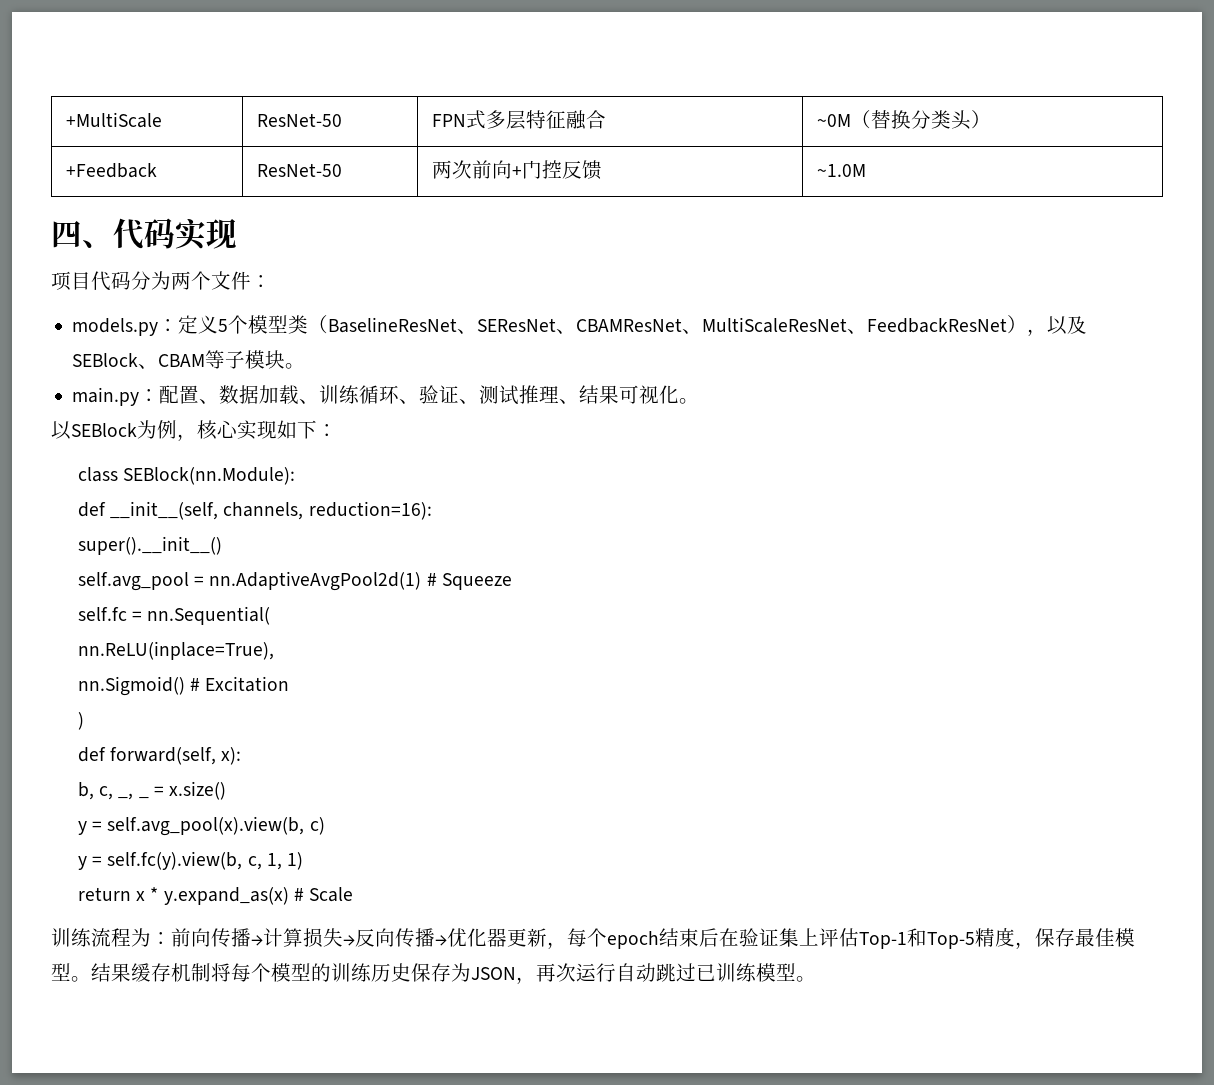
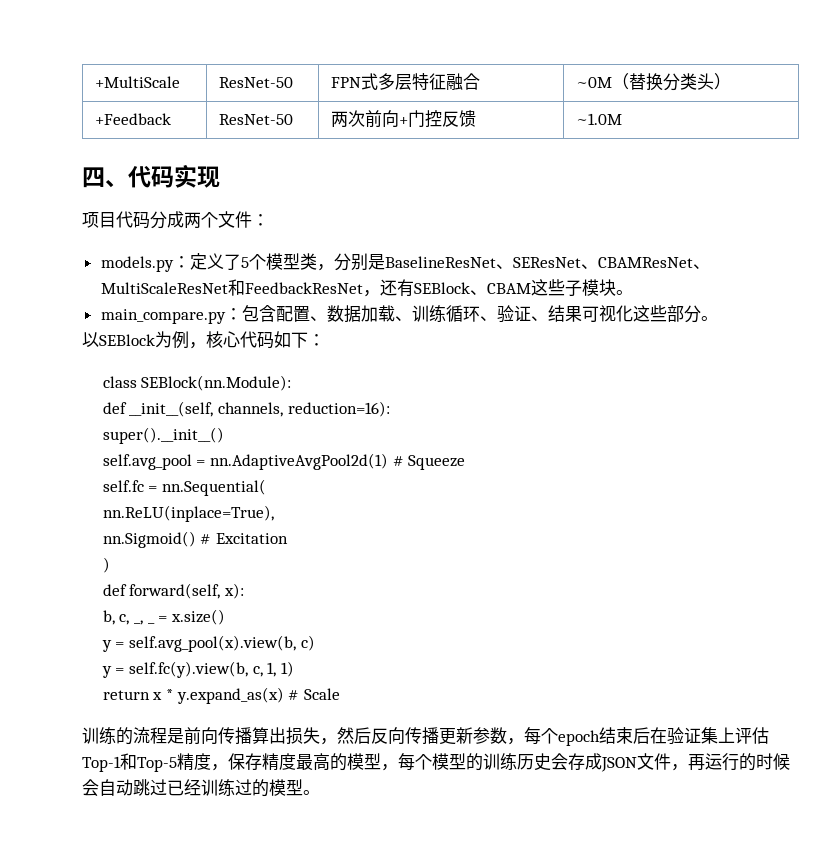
- 项目代码分为两个文件：
+ 项目代码分成两个文件：
- models.py：定义5个模型类（BaselineResNet、SEResNet、CBAMResNet、MultiScaleResNet、FeedbackResNet），以及SEBlock、CBAM等子模块。
+ models.py：定义了5个模型类，分别是BaselineResNet、SEResNet、CBAMResNet、MultiScaleResNet和FeedbackResNet，还有SEBlock、CBAM这些子模块。
- main.py：配置、数据加载、训练循环、验证、测试推理、结果可视化。
+ main_compare.py：包含配置、数据加载、训练循环、验证、结果可视化这些部分。
- 以SEBlock为例，核心实现如下：
+ 以SEBlock为例，核心代码如下：
- 训练流程为：前向传播→计算损失→反向传播→优化器更新，每个epoch结束后在验证集上评估Top-1和Top-5精度，保存最佳模型。结果缓存机制将每个模型的训练历史保存为JSON，再次运行自动跳过已训练模型。
+ 训练的流程是前向传播算出损失，然后反向传播更新参数，每个epoch结束后在验证集上评估Top-1和Top-5精度，保存精度最高的模型，每个模型的训练历史会存成JSON文件，再运行的时候会自动跳过已经训练过的模型。

